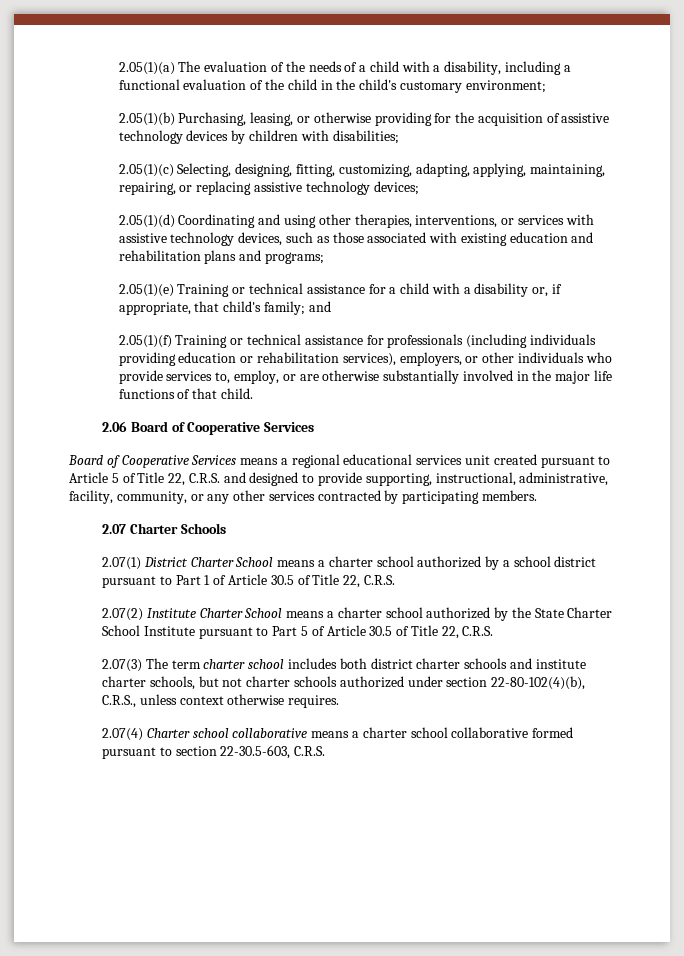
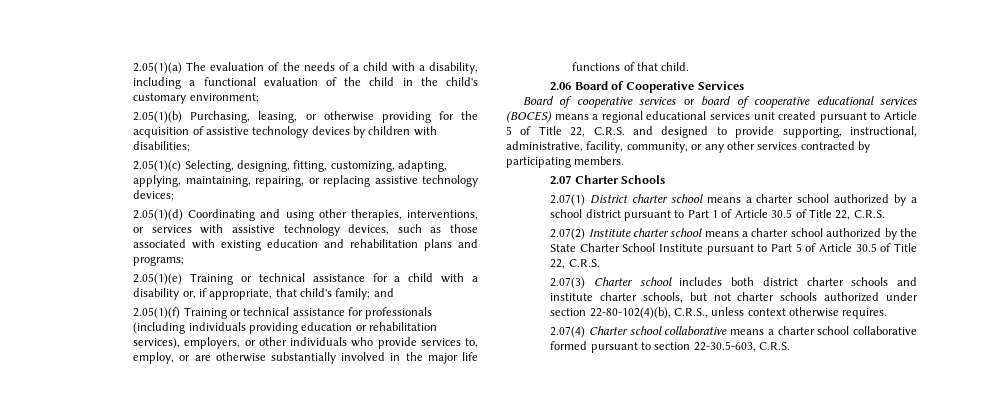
- Board of Cooperative Services means a regional educational services unit created pursuant to Article 5 of Title 22, C.R.S. and designed to provide supporting, instructional, administrative, facility, community, or any other services contracted by participating members.
+ Board of cooperative services or board of cooperative educational services (BOCES) means a regional educational services unit created pursuant to Article 5 of Title 22, C.R.S. and designed to provide supporting, instructional, administrative, facility, community, or any other services contracted by participating members.
- 2.07(1) District Charter School means a charter school authorized by a school district pursuant to Part 1 of Article 30.5 of Title 22, C.R.S.
+ 2.07(1) District charter school means a charter school authorized by a school district pursuant to Part 1 of Article 30.5 of Title 22, C.R.S.
- 2.07(2) Institute Charter School means a charter school authorized by the State Charter School Institute pursuant to Part 5 of Article 30.5 of Title 22, C.R.S.
+ 2.07(2) Institute charter school means a charter school authorized by the State Charter School Institute pursuant to Part 5 of Article 30.5 of Title 22, C.R.S.
- 2.07(3) The term charter school includes both district charter schools and institute charter schools, but not charter schools authorized under section 22-80-102(4)(b), C.R.S., unless context otherwise requires.
+ 2.07(3) Charter school includes both district charter schools and institute charter schools, but not charter schools authorized under section 22-80-102(4)(b), C.R.S., unless context otherwise requires.

